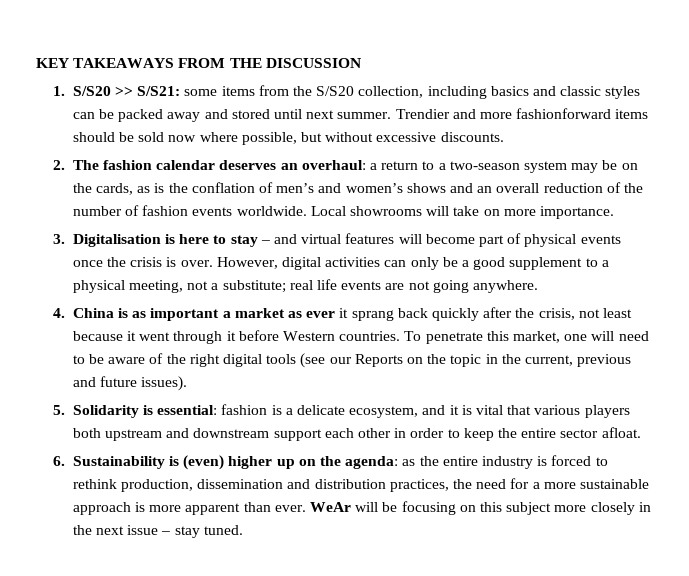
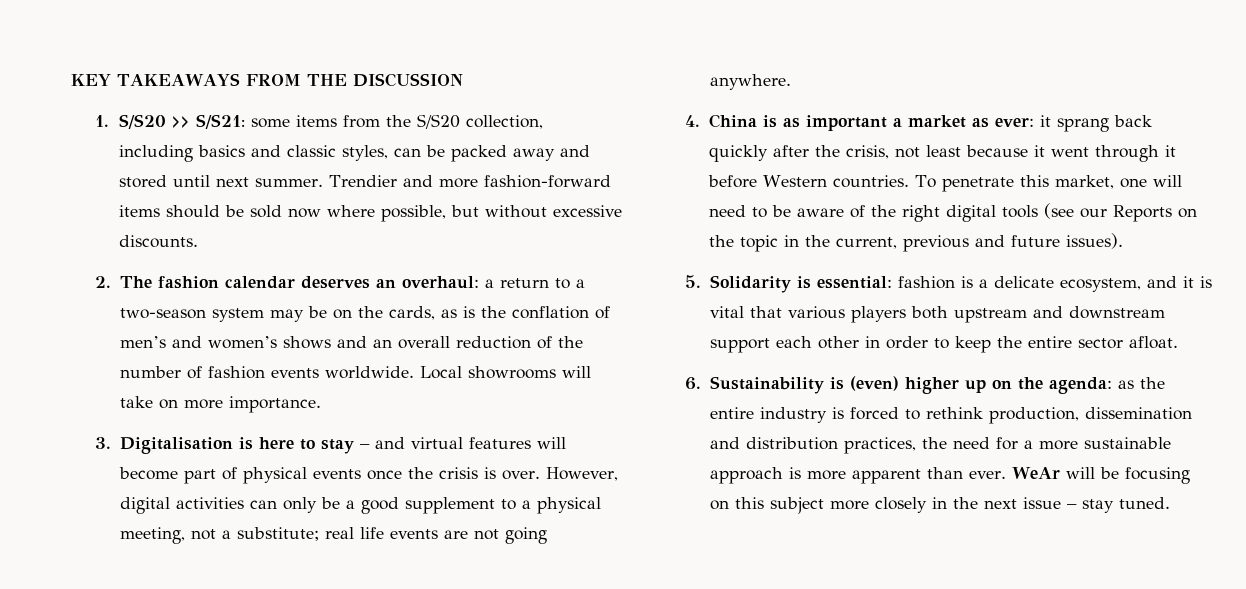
- 1. S/S20 >> S/S21: some items from the S/S20 collection, including basics and classic styles can be packed away and stored until next summer.
+ 1. S/S20 >> S/S21: some items from the S/S20 collection, including basics and classic styles, can be packed away and stored until next summer.
- Trendier and more fashionforward items should be sold now where possible, but without excessive discounts.
+ Trendier and more fashion-forward items should be sold now where possible, but without excessive discounts.
- 4. China is as important a market as ever it sprang back quickly after the crisis, not least because it went through it before Western countries.
+ 4. China is as important a market as ever: it sprang back quickly after the crisis, not least because it went through it before Western countries.

